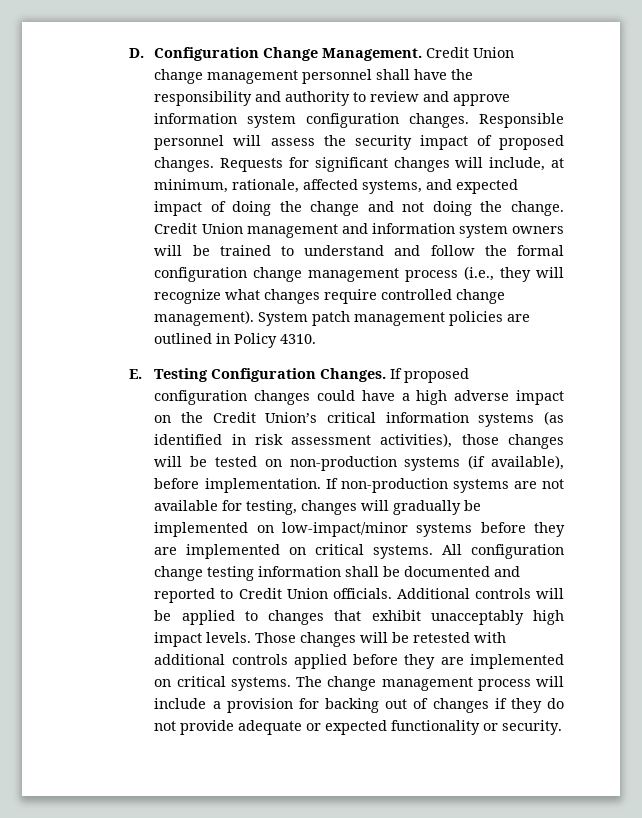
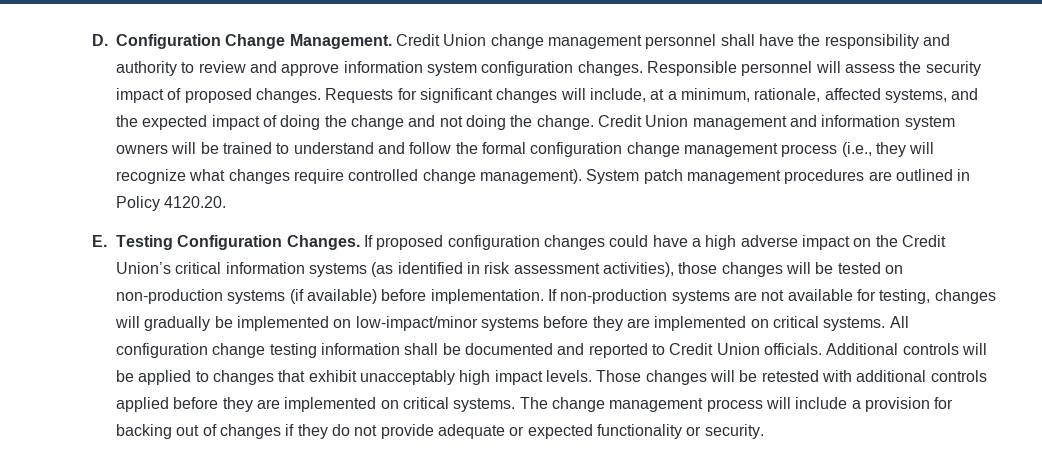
- Requests for significant changes will include, at minimum, rationale, affected systems, and expected impact of doing the change and not doing the change.
+ Requests for significant changes will include, at a minimum, rationale, affected systems, and the expected impact of doing the change and not doing the change.
- System patch management policies are outlined in Policy 4310.
+ System patch management procedures are outlined in Policy 4120.20.
- If proposed configuration changes could have a high adverse impact on the Credit Union’s critical information systems (as identified in risk assessment activities), those changes will be tested on non-production systems (if available), before implementation.
+ If proposed configuration changes could have a high adverse impact on the Credit Union’s critical information systems (as identified in risk assessment activities), those changes will be tested on non-production systems (if available) before implementation.

